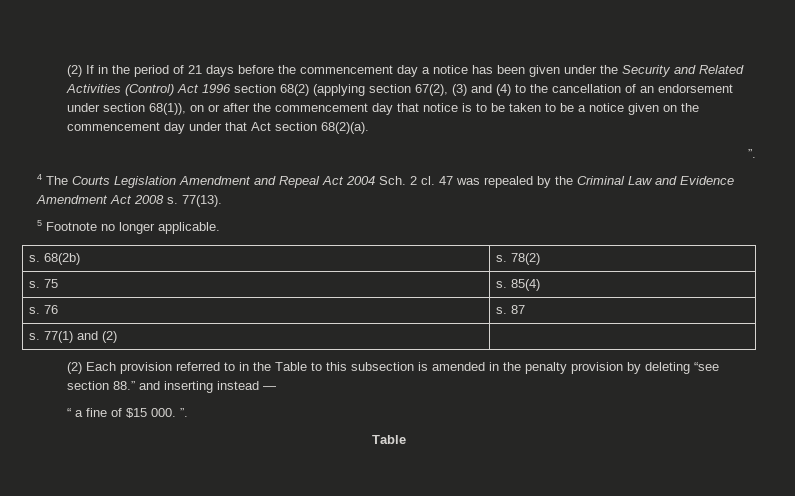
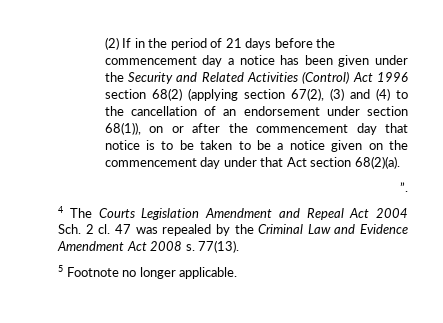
- s. 68(2b) | s. 78(2)
- s. 75 | s. 85(4)
- s. 76 | s. 87
- s. 77(1) and (2) |
- (2) Each provision referred to in the Table to this subsection is amended in the penalty provision by deleting “see section 88.” and inserting instead —
- “ a fine of $15 000. ”.
- Table

